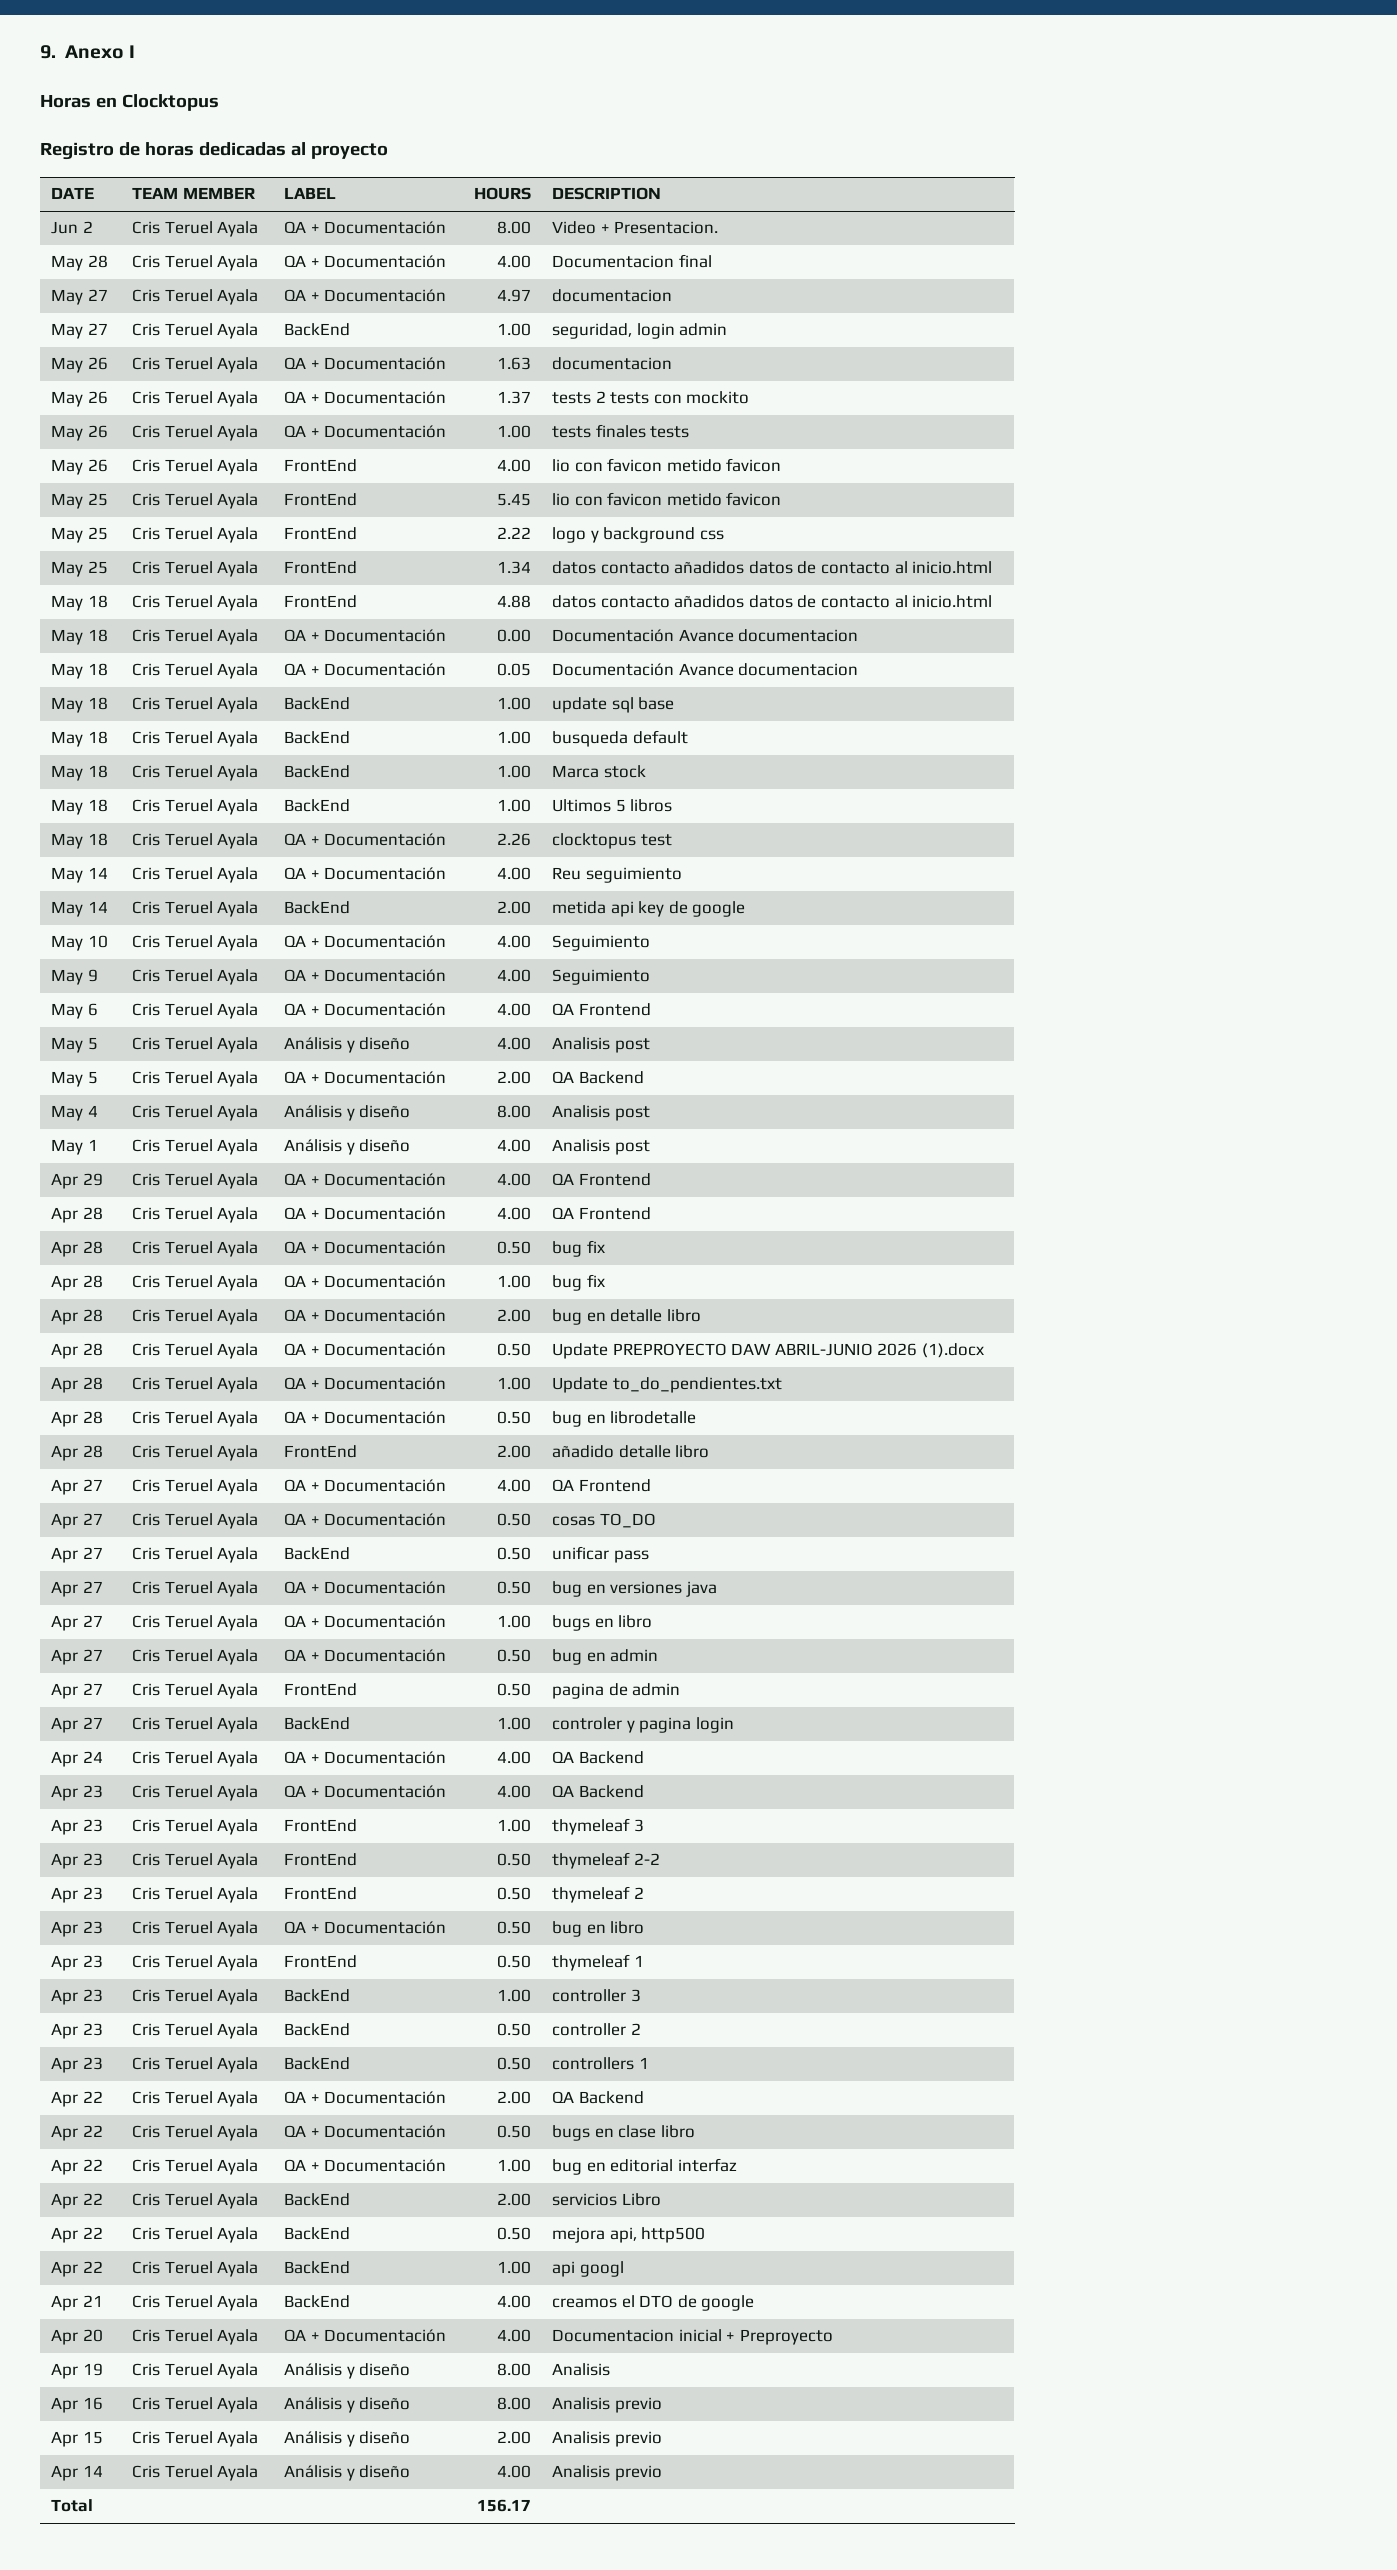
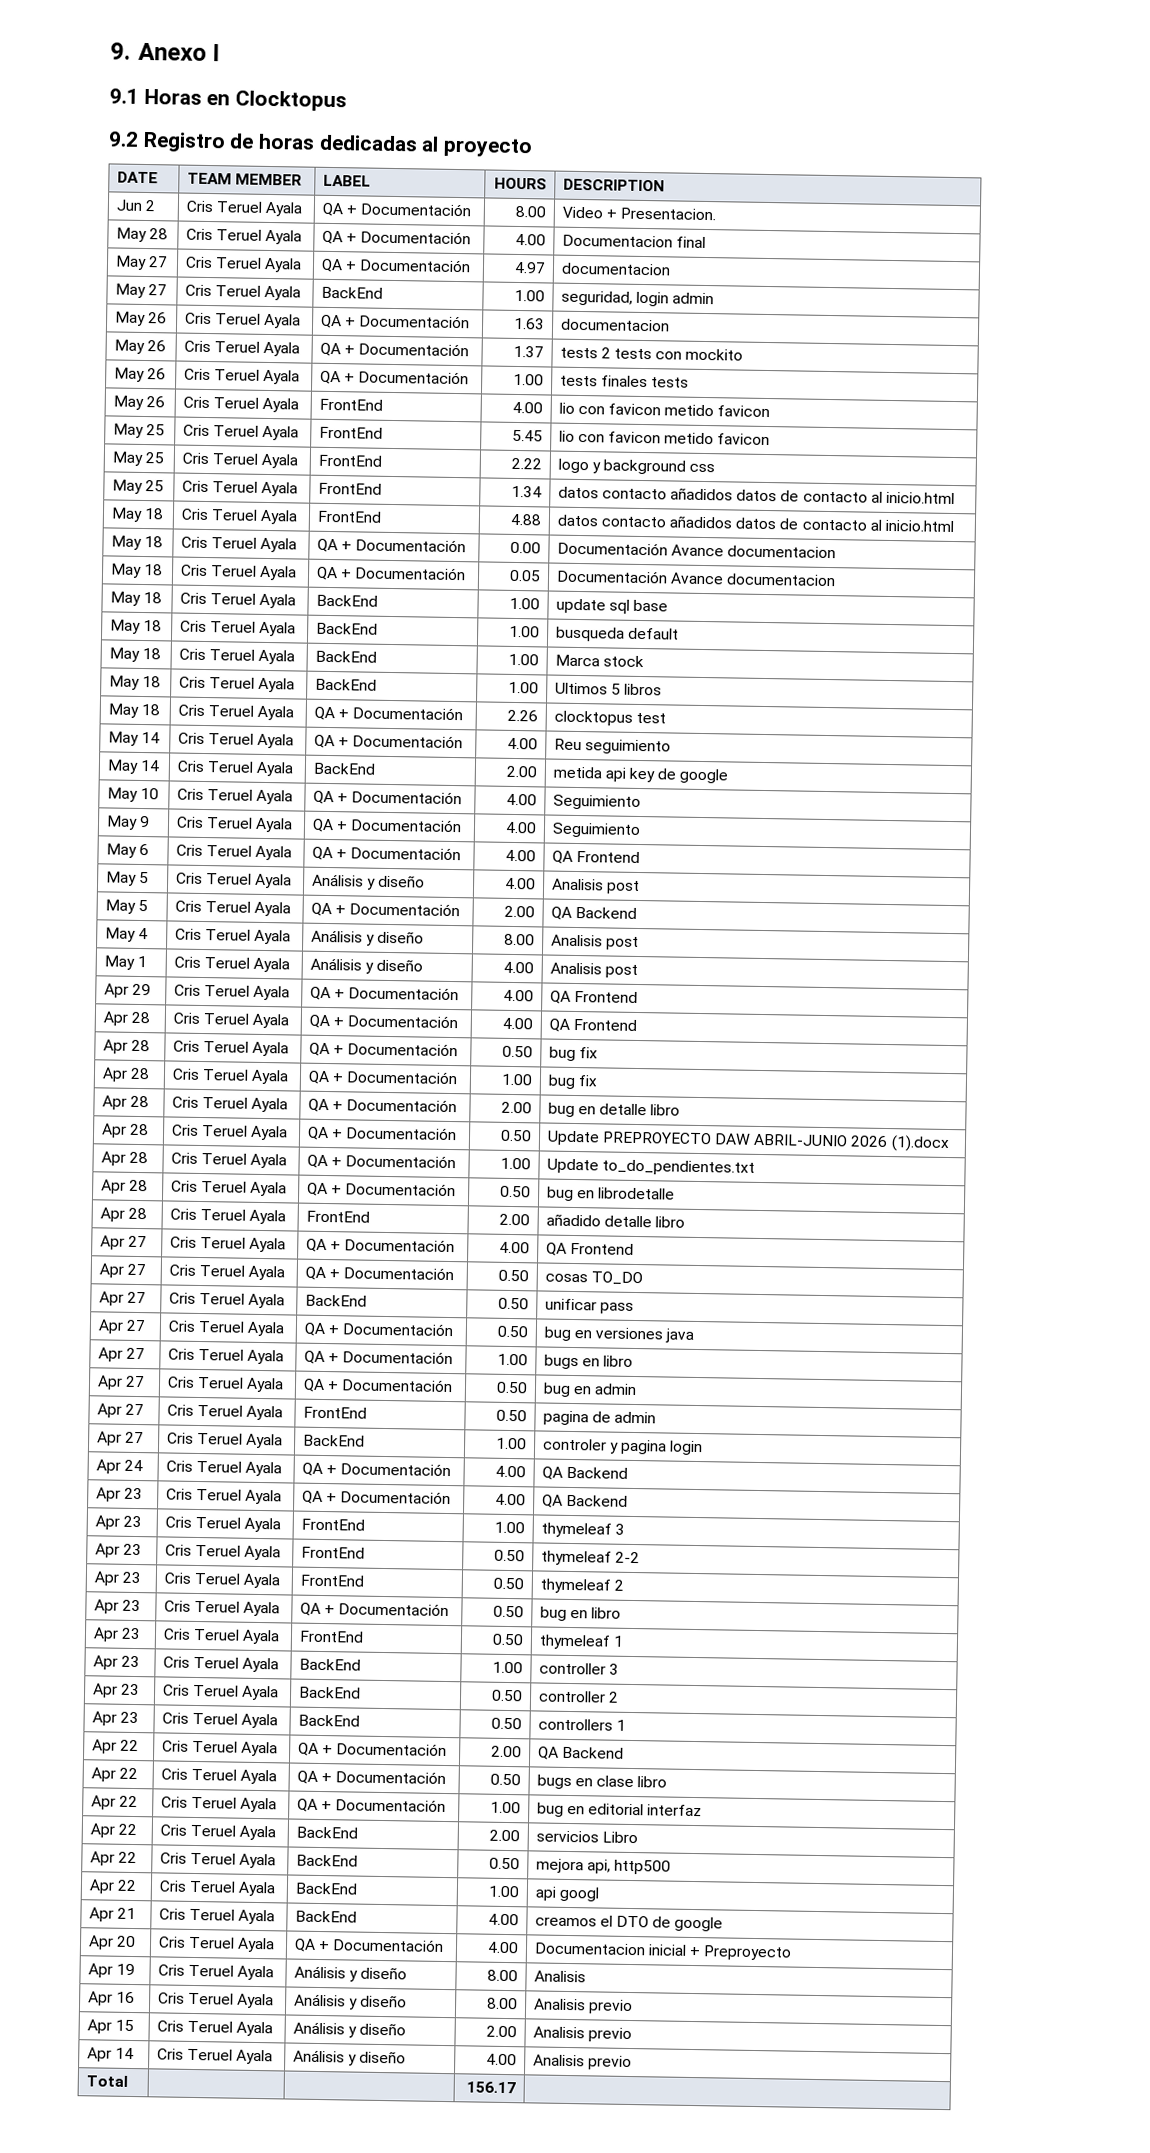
- Horas en Clocktopus
+ 9.1 Horas en Clocktopus
- Registro de horas dedicadas al proyecto
+ 9.2 Registro de horas dedicadas al proyecto

